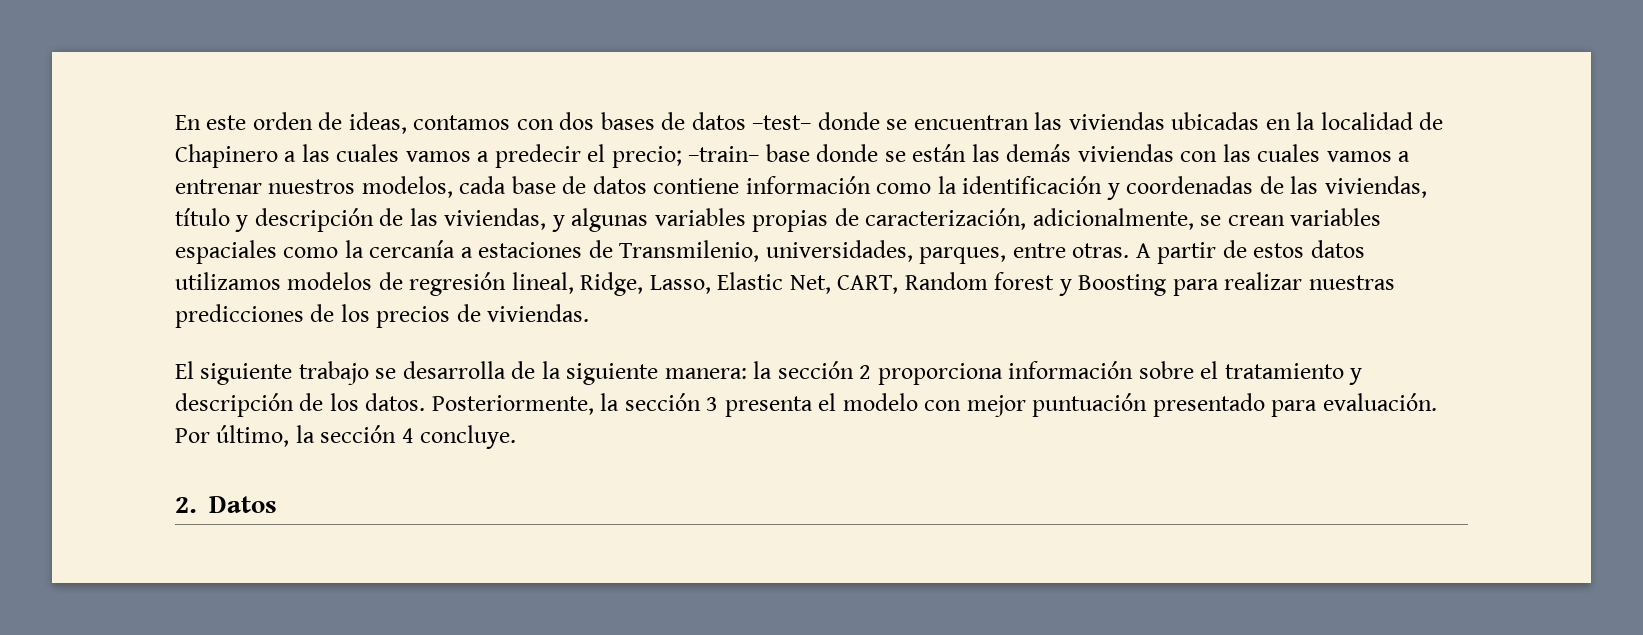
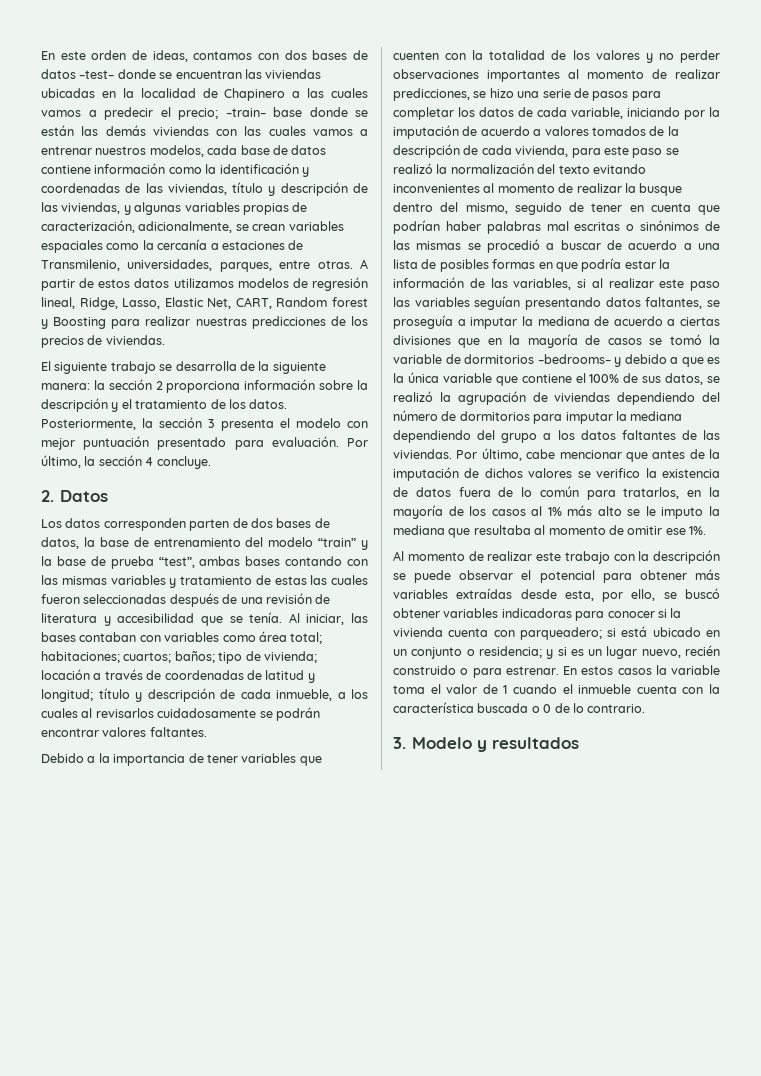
- El siguiente trabajo se desarrolla de la siguiente manera: la sección 2 proporciona información sobre el tratamiento y descripción de los datos.
+ El siguiente trabajo se desarrolla de la siguiente manera: la sección 2 proporciona información sobre la descripción y el tratamiento de los datos.
+ Los datos corresponden parten de dos bases de datos, la base de entrenamiento del modelo “train” y la base de prueba “test”, ambas bases contando con las mismas variables y tratamiento de estas las cuales fueron seleccionadas después de una revisión de literatura y accesibilidad que se tenía. Al iniciar, las bases contaban con variables como área total; habitaciones; cuartos; baños; tipo de vivienda; locación a través de coordenadas de latitud y longitud; título y descripción de cada inmueble, a los cuales al revisarlos cuidadosamente se podrán encontrar valores faltantes.
+ Debido a la importancia de tener variables que cuenten con la totalidad de los valores y no perder observaciones importantes al momento de realizar predicciones, se hizo una serie de pasos para completar los datos de cada variable, iniciando por la imputación de acuerdo a valores tomados de la descripción de cada vivienda, para este paso se realizó la normalización del texto evitando inconvenientes al momento de realizar la busque dentro del mismo, seguido de tener en cuenta que podrían haber palabras mal escritas o sinónimos de las mismas se procedió a buscar de acuerdo a una lista de posibles formas en que podría estar la información de las variables, si al realizar este paso las variables seguían presentando datos faltantes, se proseguía a imputar la mediana de acuerdo a ciertas divisiones que en la mayoría de casos se tomó la variable de dormitorios –bedrooms– y debido a que es la única variable que contiene el 100% de sus datos, se realizó la agrupación de viviendas dependiendo del número de dormitorios para imputar la mediana dependiendo del grupo a los datos faltantes de las viviendas. Por último, cabe mencionar que antes de la imputación de dichos valores se verifico la existencia de datos fuera de lo común para tratarlos, en la mayoría de los casos al 1% más alto se le imputo la mediana que resultaba al momento de omitir ese 1%.
+ Al momento de realizar este trabajo con la descripción se puede observar el potencial para obtener más variables extraídas desde esta, por ello, se buscó obtener variables indicadoras para conocer si la vivienda cuenta con parqueadero; si está ubicado en un conjunto o residencia; y si es un lugar nuevo, recién construido o para estrenar. En estos casos la variable toma el valor de 1 cuando el inmueble cuenta con la característica buscada o 0 de lo contrario.
+ 3. Modelo y resultados

